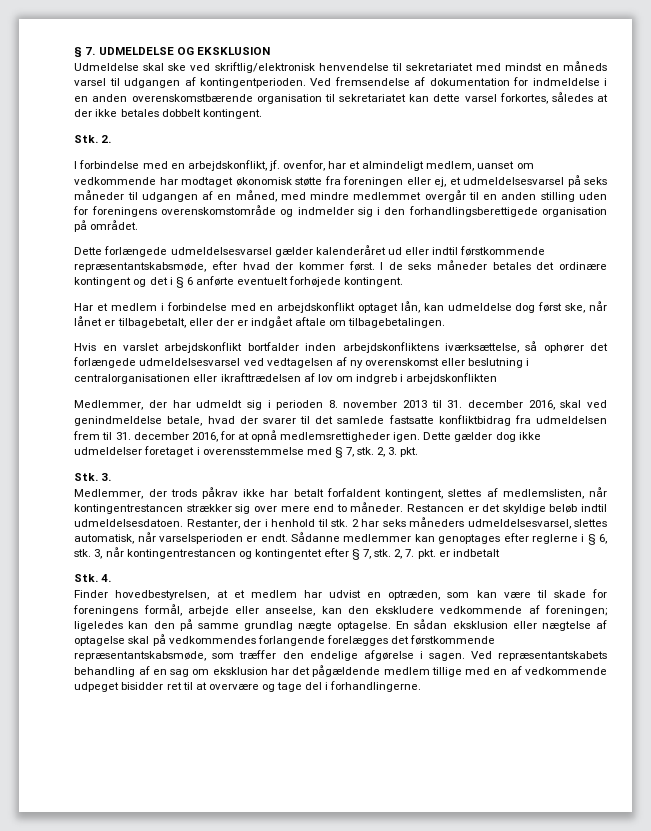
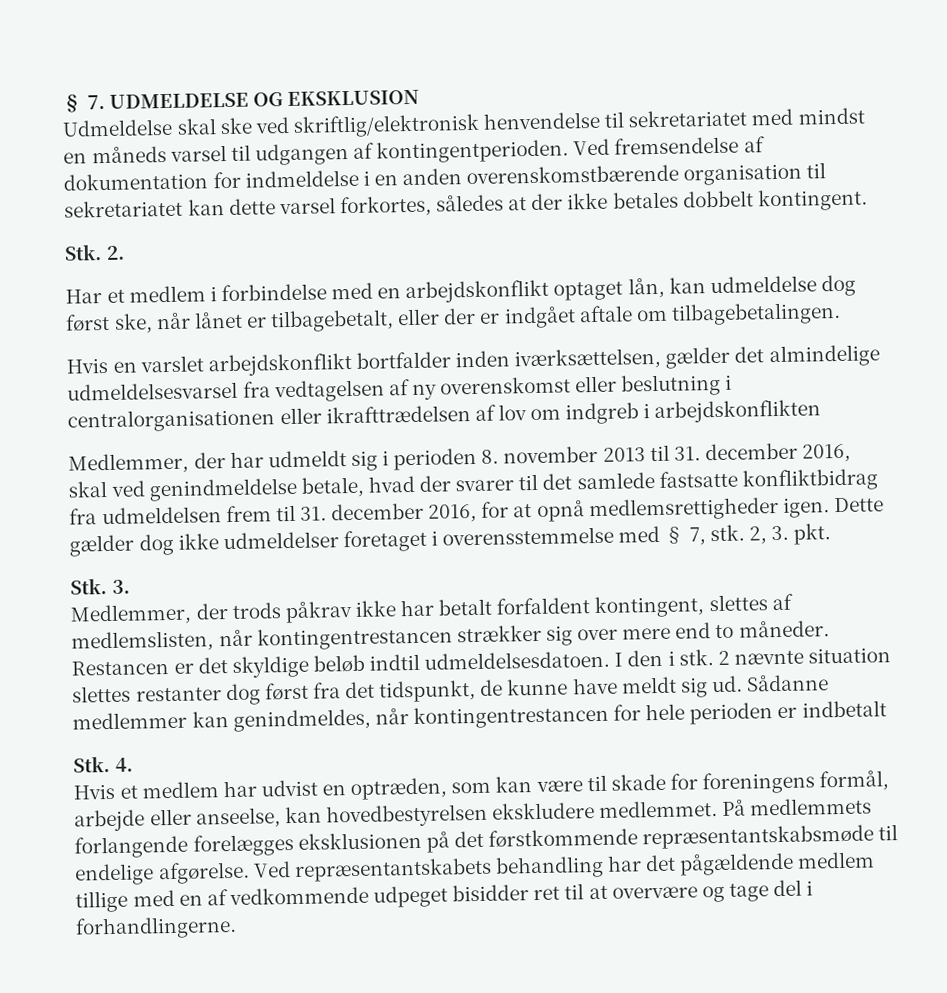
- I forbindelse med en arbejdskonflikt, jf. ovenfor, har et almindeligt medlem, uanset om vedkommende har modtaget økonomisk støtte fra foreningen eller ej, et udmeldelsesvarsel på seks måneder til udgangen af en måned, med mindre medlemmet overgår til en anden stilling uden for foreningens overenskomstområde og indmelder sig i den forhandlingsberettigede organisation på området.
- Dette forlængede udmeldelsesvarsel gælder kalenderåret ud eller indtil førstkommende repræsentantskabsmøde, efter hvad der kommer først. I de seks måneder betales det ordinære kontingent og det i § 6 anførte eventuelt forhøjede kontingent.
- Hvis en varslet arbejdskonflikt bortfalder inden arbejdskonfliktens iværksættelse, så ophører det forlængede udmeldelsesvarsel ved vedtagelsen af ny overenskomst eller beslutning i centralorganisationen eller ikrafttrædelsen af lov om indgreb i arbejdskonflikten
+ Hvis en varslet arbejdskonflikt bortfalder inden iværksættelsen, gælder det almindelige udmeldelsesvarsel fra vedtagelsen af ny overenskomst eller beslutning i centralorganisationen eller ikrafttrædelsen af lov om indgreb i arbejdskonflikten
- Restanter, der i henhold til stk. 2 har seks måneders udmeldelsesvarsel, slettes automatisk, når varselsperioden er endt. Sådanne medlemmer kan genoptages efter reglerne i § 6, stk. 3, når kontingentrestancen og kontingentet efter § 7, stk. 2, 7. pkt. er indbetalt
+ I den i stk. 2 nævnte situation slettes restanter dog først fra det tidspunkt, de kunne have meldt sig ud. Sådanne medlemmer kan genindmeldes, når kontingentrestancen for hele perioden er indbetalt
- Finder hovedbestyrelsen, at et medlem har udvist en optræden, som kan være til skade for foreningens formål, arbejde eller anseelse, kan den ekskludere vedkommende af foreningen; ligeledes kan den på samme grundlag nægte optagelse. En sådan eksklusion eller nægtelse af optagelse skal på vedkommendes forlangende forelægges det førstkommende repræsentantskabsmøde, som træffer den endelige afgørelse i sagen. Ved repræsentantskabets behandling af en sag om eksklusion har det pågældende medlem tillige med en af vedkommende udpeget bisidder ret til at overvære og tage del i forhandlingerne.
+ Hvis et medlem har udvist en optræden, som kan være til skade for foreningens formål, arbejde eller anseelse, kan hovedbestyrelsen ekskludere medlemmet. På medlemmets forlangende forelægges eksklusionen på det førstkommende repræsentantskabsmøde til endelige afgørelse. Ved repræsentantskabets behandling har det pågældende medlem tillige med en af vedkommende udpeget bisidder ret til at overvære og tage del i forhandlingerne.

